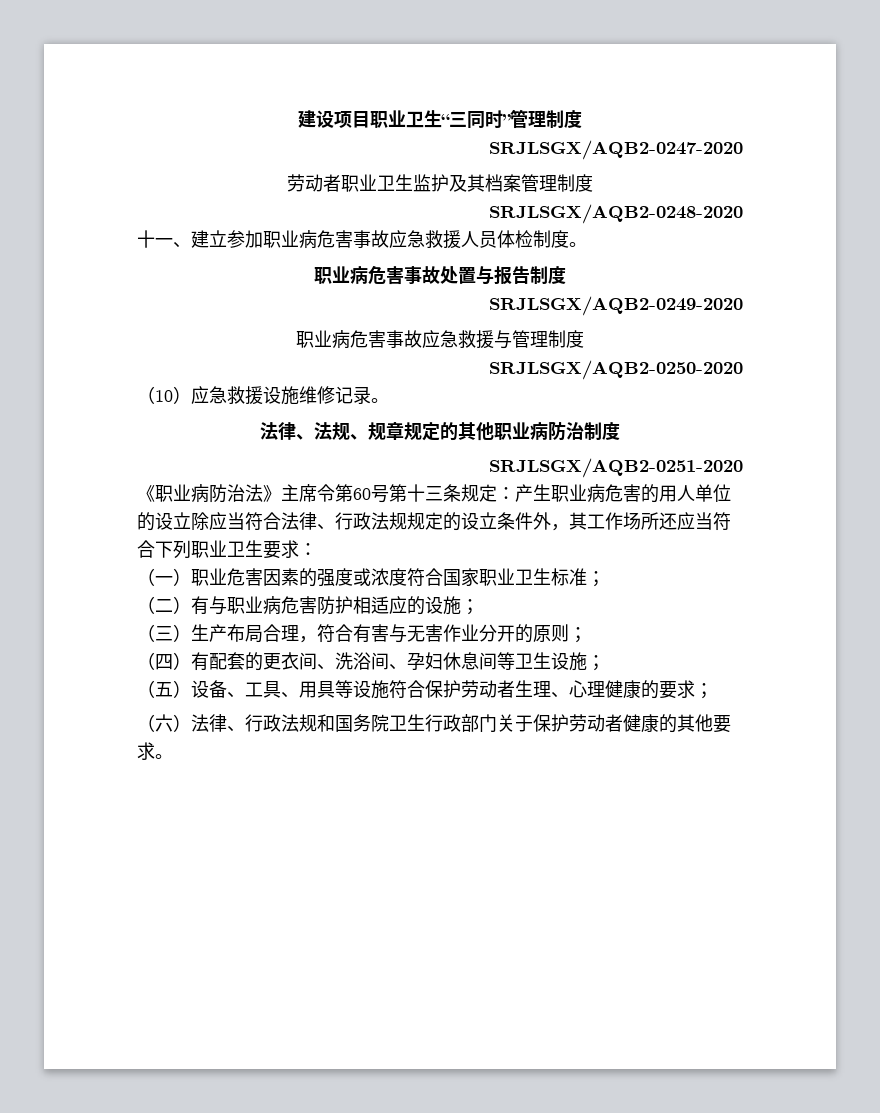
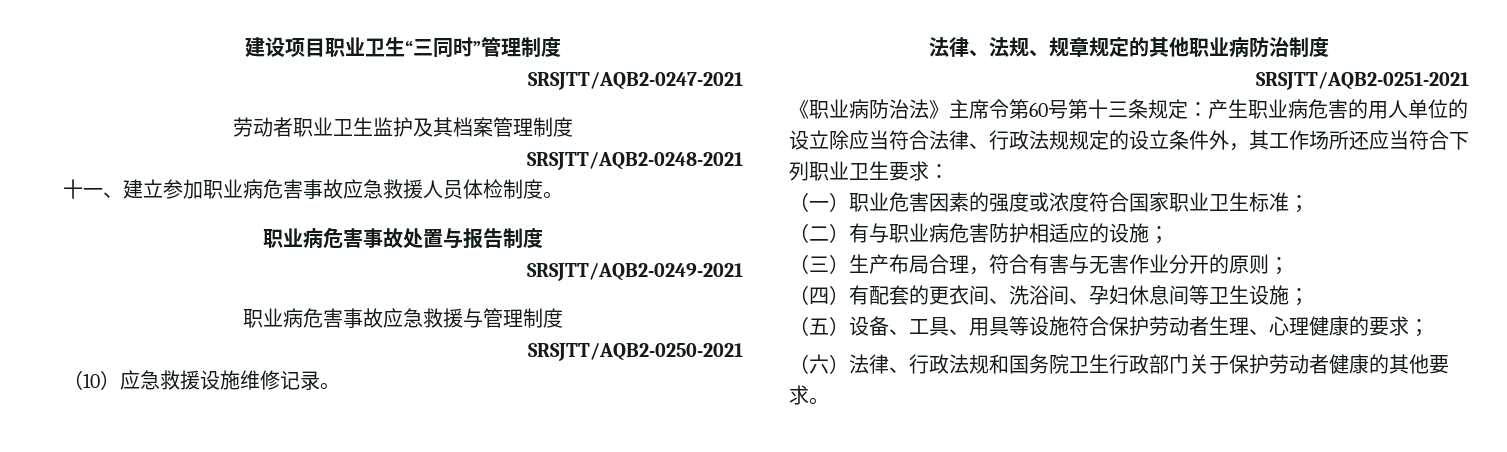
- SRJLSGX/AQB2-0247-2020
+ SRSJTT/AQB2-0247-2021
- SRJLSGX/AQB2-0248-2020
+ SRSJTT/AQB2-0248-2021
- SRJLSGX/AQB2-0249-2020
+ SRSJTT/AQB2-0249-2021
- SRJLSGX/AQB2-0250-2020
+ SRSJTT/AQB2-0250-2021
- SRJLSGX/AQB2-0251-2020
+ SRSJTT/AQB2-0251-2021

